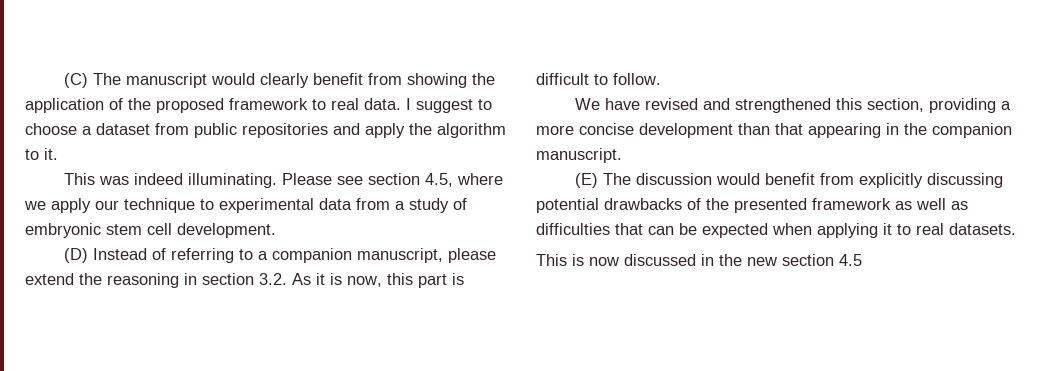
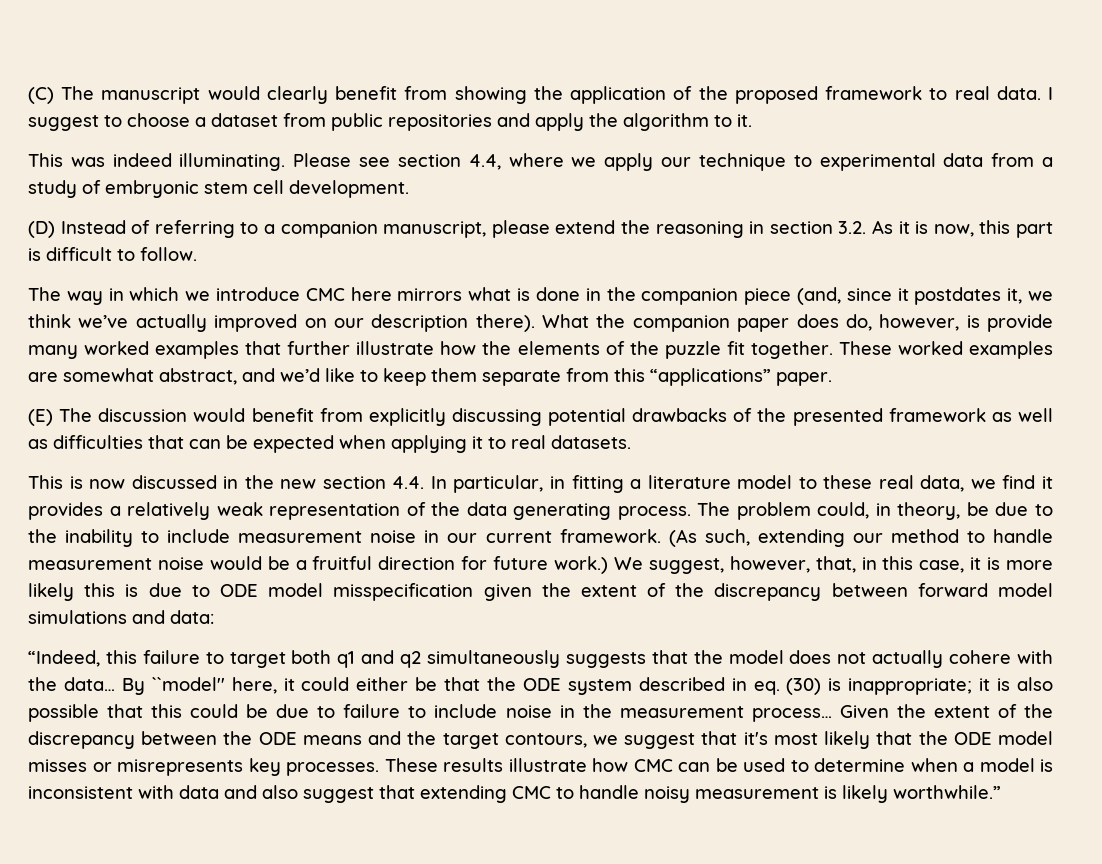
- Please see section 4.5, where we apply our technique to experimental data from a study of embryonic stem cell development.
+ Please see section 4.4, where we apply our technique to experimental data from a study of embryonic stem cell development.
- We have revised and strengthened this section, providing a more concise development than that appearing in the companion manuscript.
+ The way in which we introduce CMC here mirrors what is done in the companion piece (and, since it postdates it, we think we’ve actually improved on our description there). What the companion paper does do, however, is provide many worked examples that further illustrate how the elements of the puzzle fit together. These worked examples are somewhat abstract, and we’d like to keep them separate from this “applications” paper.
- This is now discussed in the new section 4.5
+ This is now discussed in the new section 4.4. In particular, in fitting a literature model to these real data, we find it provides a relatively weak representation of the data generating process. The problem could, in theory, be due to the inability to include measurement noise in our current framework. (As such, extending our method to handle measurement noise would be a fruitful direction for future work.) We suggest, however, that, in this case, it is more likely this is due to ODE model misspecification given the extent of the discrepancy between forward model simulations and data:
+ “Indeed, this failure to target both q1 and q2 simultaneously suggests that the model does not actually cohere with the data… By ``model'' here, it could either be that the ODE system described in eq. (30) is inappropriate; it is also possible that this could be due to failure to include noise in the measurement process… Given the extent of the discrepancy between the ODE means and the target contours, we suggest that it's most likely that the ODE model misses or misrepresents key processes. These results illustrate how CMC can be used to determine when a model is inconsistent with data and also suggest that extending CMC to handle noisy measurement is likely worthwhile.”

